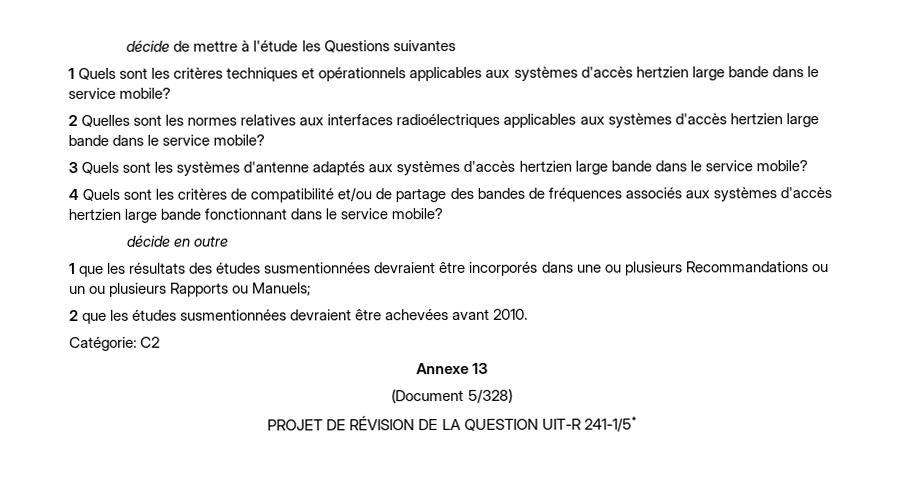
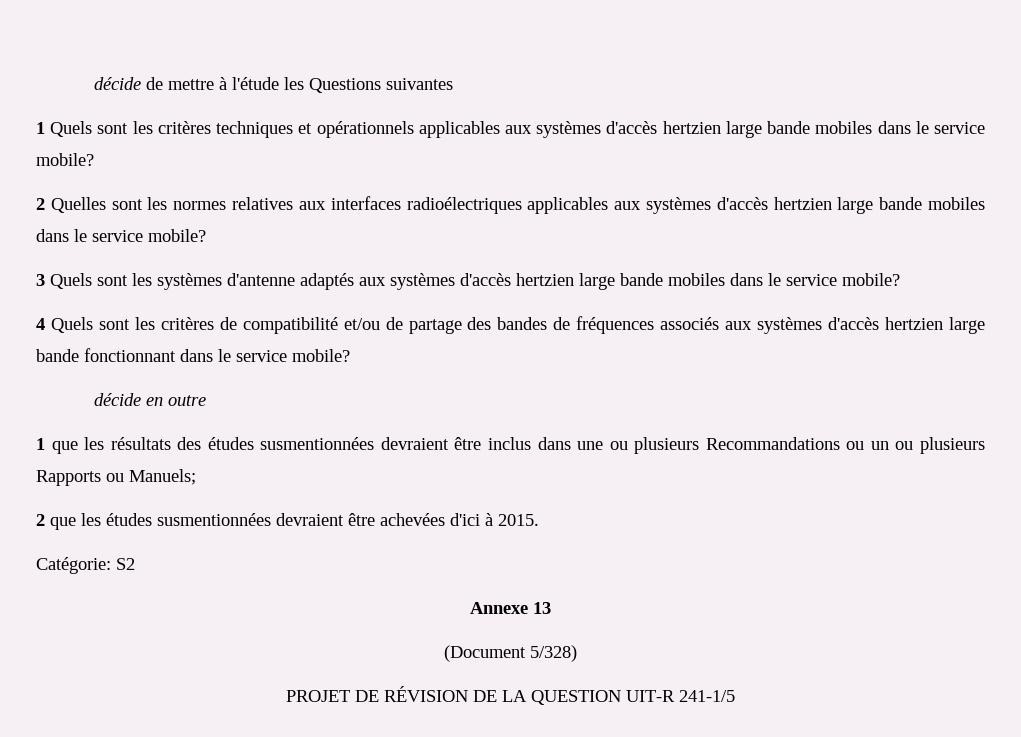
- 1 Quels sont les critères techniques et opérationnels applicables aux systèmes d'accès hertzien large bande dans le service mobile?
+ 1 Quels sont les critères techniques et opérationnels applicables aux systèmes d'accès hertzien large bande mobiles dans le service mobile?
- 2 Quelles sont les normes relatives aux interfaces radioélectriques applicables aux systèmes d'accès hertzien large bande dans le service mobile?
+ 2 Quelles sont les normes relatives aux interfaces radioélectriques applicables aux systèmes d'accès hertzien large bande mobiles dans le service mobile?
- 3 Quels sont les systèmes d'antenne adaptés aux systèmes d'accès hertzien large bande dans le service mobile?
+ 3 Quels sont les systèmes d'antenne adaptés aux systèmes d'accès hertzien large bande mobiles dans le service mobile?
- 1 que les résultats des études susmentionnées devraient être incorporés dans une ou plusieurs Recommandations ou un ou plusieurs Rapports ou Manuels;
+ 1 que les résultats des études susmentionnées devraient être inclus dans une ou plusieurs Recommandations ou un ou plusieurs Rapports ou Manuels;
- 2 que les études susmentionnées devraient être achevées avant 2010.
+ 2 que les études susmentionnées devraient être achevées d'ici à 2015.
- Catégorie: C2
+ Catégorie: S2
- PROJET DE RÉVISION DE LA QUESTION UIT-R 241-1/5*
+ PROJET DE RÉVISION DE LA QUESTION UIT-R 241-1/5

